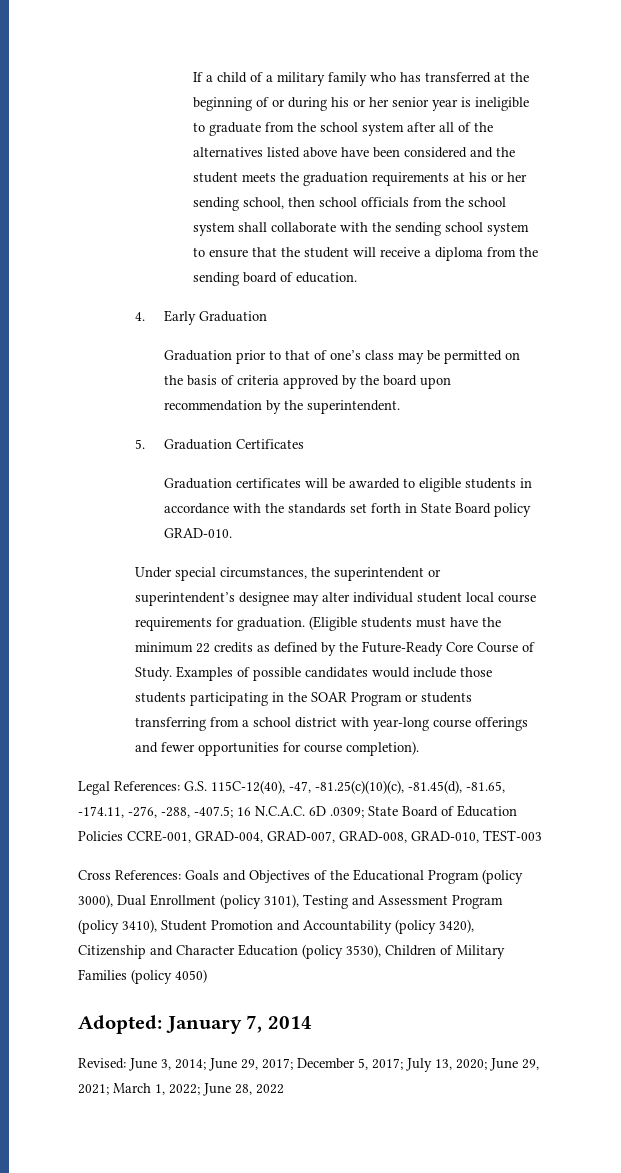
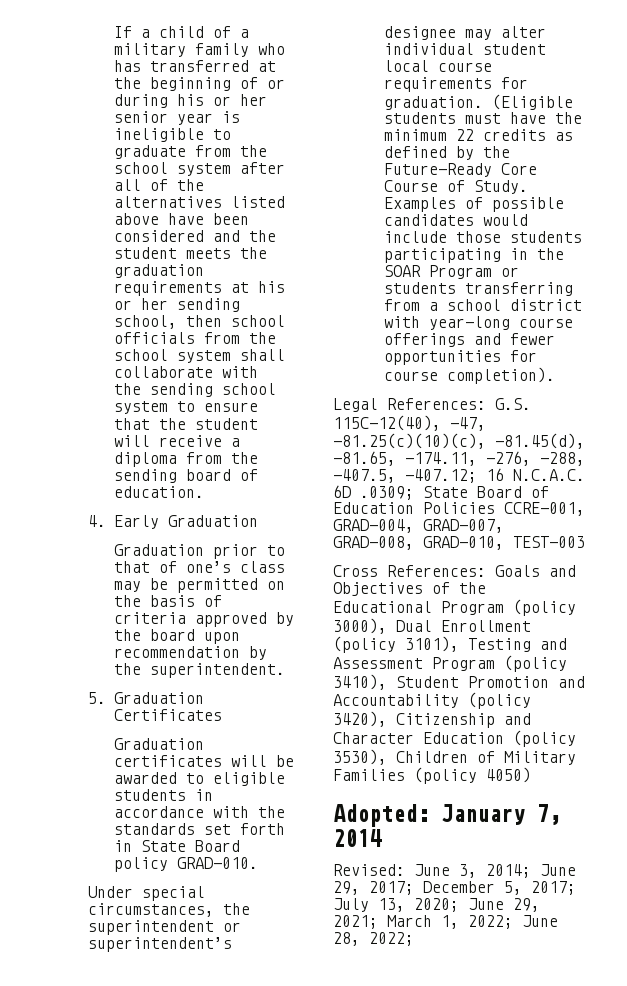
- Legal References: G.S. 115C-12(40), -47, -81.25(c)(10)(c), -81.45(d), -81.65, -174.11, -276, -288, -407.5; 16 N.C.A.C. 6D .0309; State Board of Education Policies CCRE-001, GRAD-004, GRAD-007, GRAD-008, GRAD-010, TEST-003
+ Legal References: G.S. 115C-12(40), -47, -81.25(c)(10)(c), -81.45(d), -81.65, -174.11, -276, -288, -407.5, -407.12; 16 N.C.A.C. 6D .0309; State Board of Education Policies CCRE-001, GRAD-004, GRAD-007, GRAD-008, GRAD-010, TEST-003
- Revised: June 3, 2014; June 29, 2017; December 5, 2017; July 13, 2020; June 29, 2021; March 1, 2022; June 28, 2022
+ Revised: June 3, 2014; June 29, 2017; December 5, 2017; July 13, 2020; June 29, 2021; March 1, 2022; June 28, 2022;

